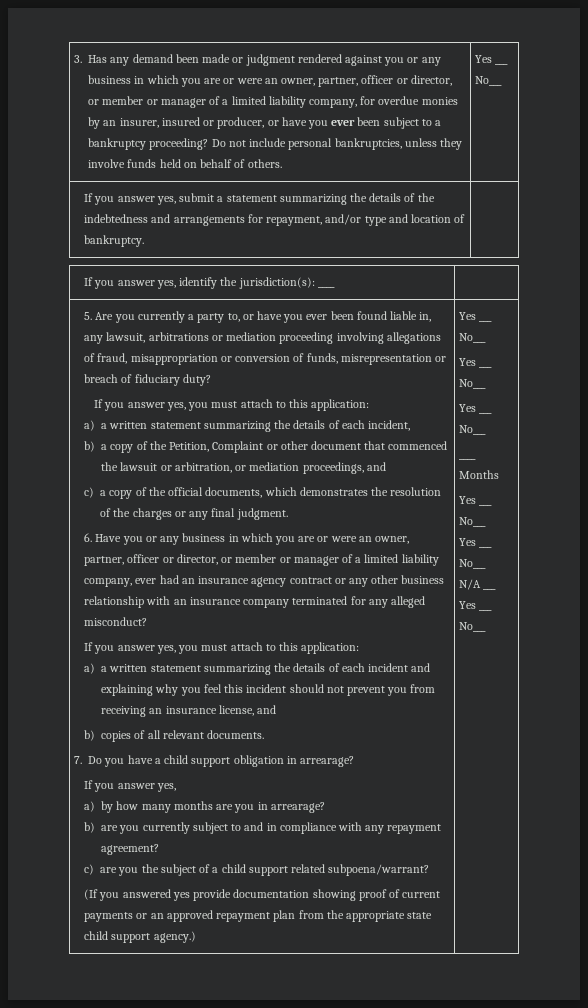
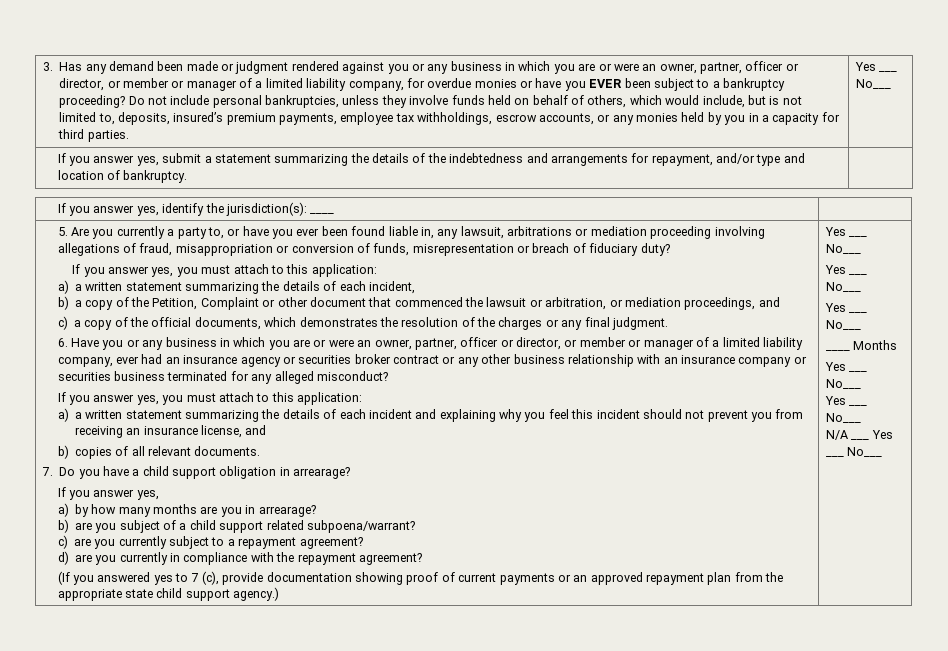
- 3. Has any demand been made or judgment rendered against you or any business in which you are or were an owner, partner, officer or director, or member or manager of a limited liability company, for overdue monies by an insurer, insured or producer, or have you ever been subject to a bankruptcy proceeding?
+ 3. Has any demand been made or judgment rendered against you or any business in which you are or were an owner, partner, officer or director, or member or manager of a limited liability company, for overdue monies or have you EVER been subject to a bankruptcy proceeding?
- Do not include personal bankruptcies, unless they involve funds held on behalf of others.
+ Do not include personal bankruptcies, unless they involve funds held on behalf of others, which would include, but is not limited to, deposits, insured’s premium payments, employee tax withholdings, escrow accounts, or any monies held by you in a capacity for third parties.
- 6. Have you or any business in which you are or were an owner, partner, officer or director, or member or manager of a limited liability company, ever had an insurance agency contract or any other business relationship with an insurance company terminated for any alleged misconduct?
+ 6. Have you or any business in which you are or were an owner, partner, officer or director, or member or manager of a limited liability company, ever had an insurance agency or securities broker contract or any other business relationship with an insurance company or securities business terminated for any alleged misconduct?
- b) are you currently subject to and in compliance with any repayment agreement?
- c) are you the subject of a child support related subpoena/warrant?
+ b) are you subject of a child support related subpoena/warrant?
+ c) are you currently subject to a repayment agreement?
+ d) are you currently in compliance with the repayment agreement?
- (If you answered yes provide documentation showing proof of current payments or an approved repayment plan from the appropriate state child support agency.)
+ (If you answered yes to 7 (c), provide documentation showing proof of current payments or an approved repayment plan from the appropriate state child support agency.)

